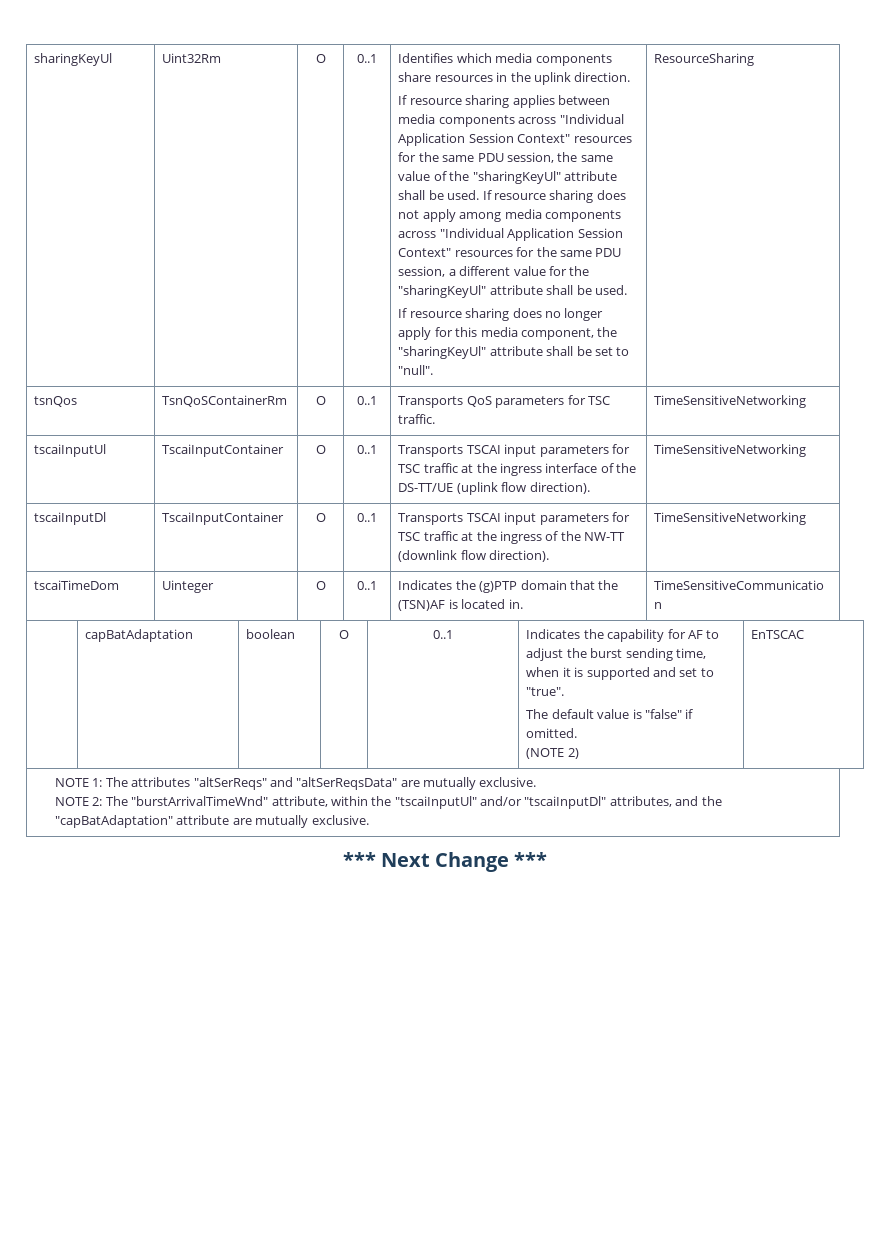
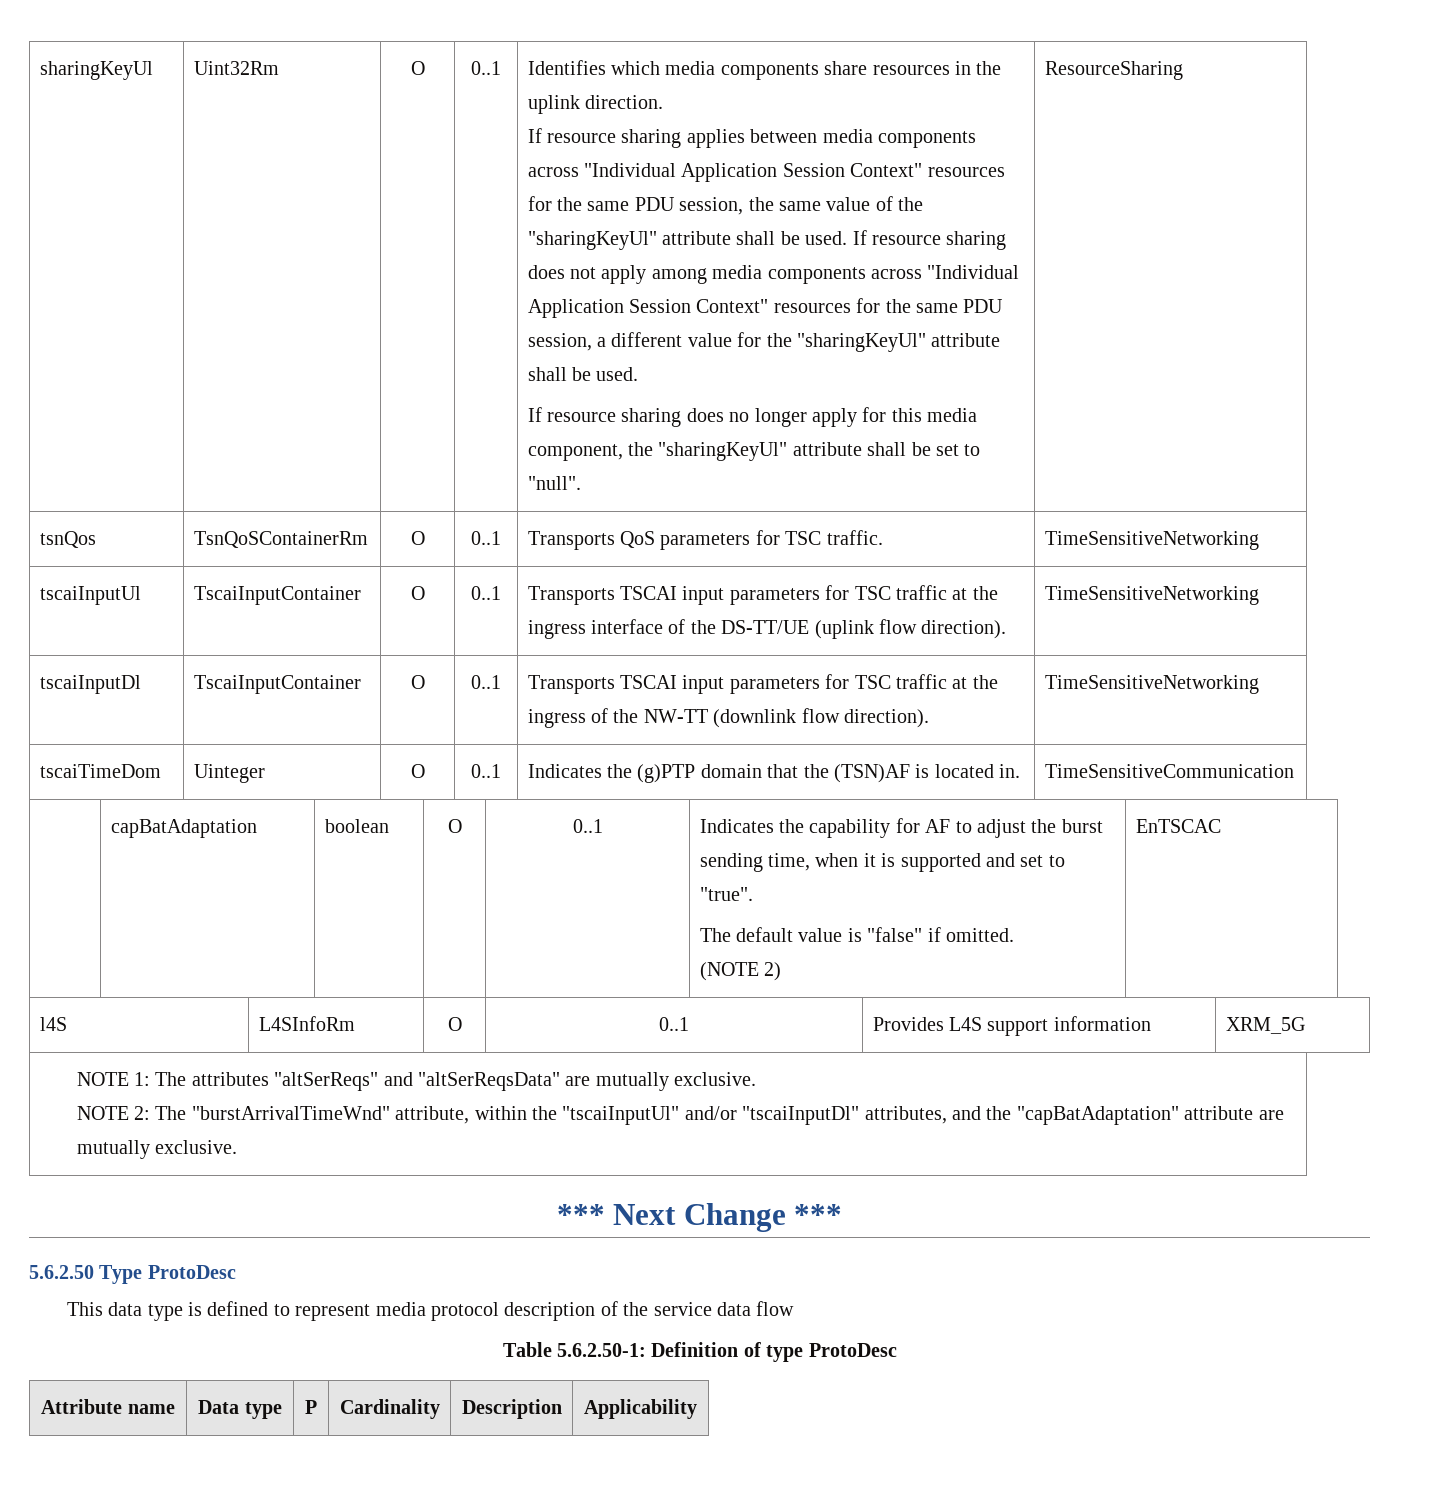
+ l4S | L4SInfoRm | O | 0..1 | Provides L4S support information | XRM_5G
+ 5.6.2.50 Type ProtoDesc
+ This data type is defined to represent media protocol description of the service data flow
+ Table 5.6.2.50-1: Definition of type ProtoDesc
+ Attribute name | Data type | P | Cardinality | Description | Applicability

